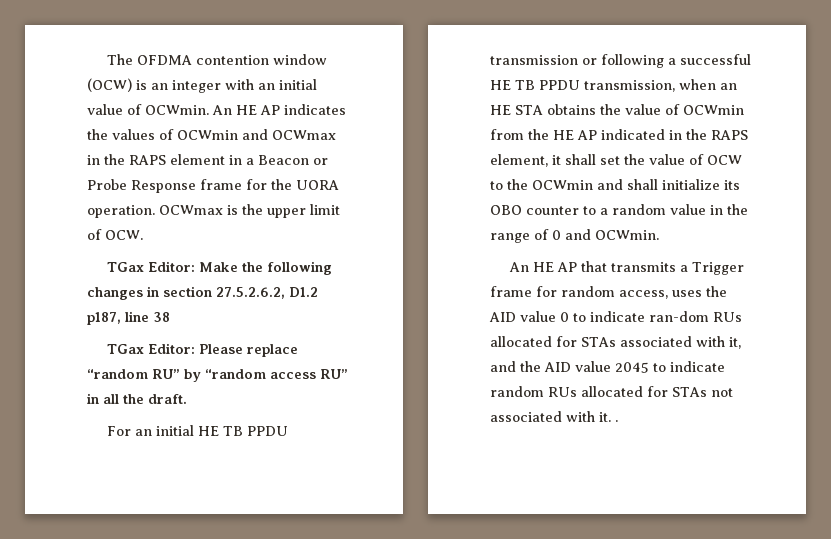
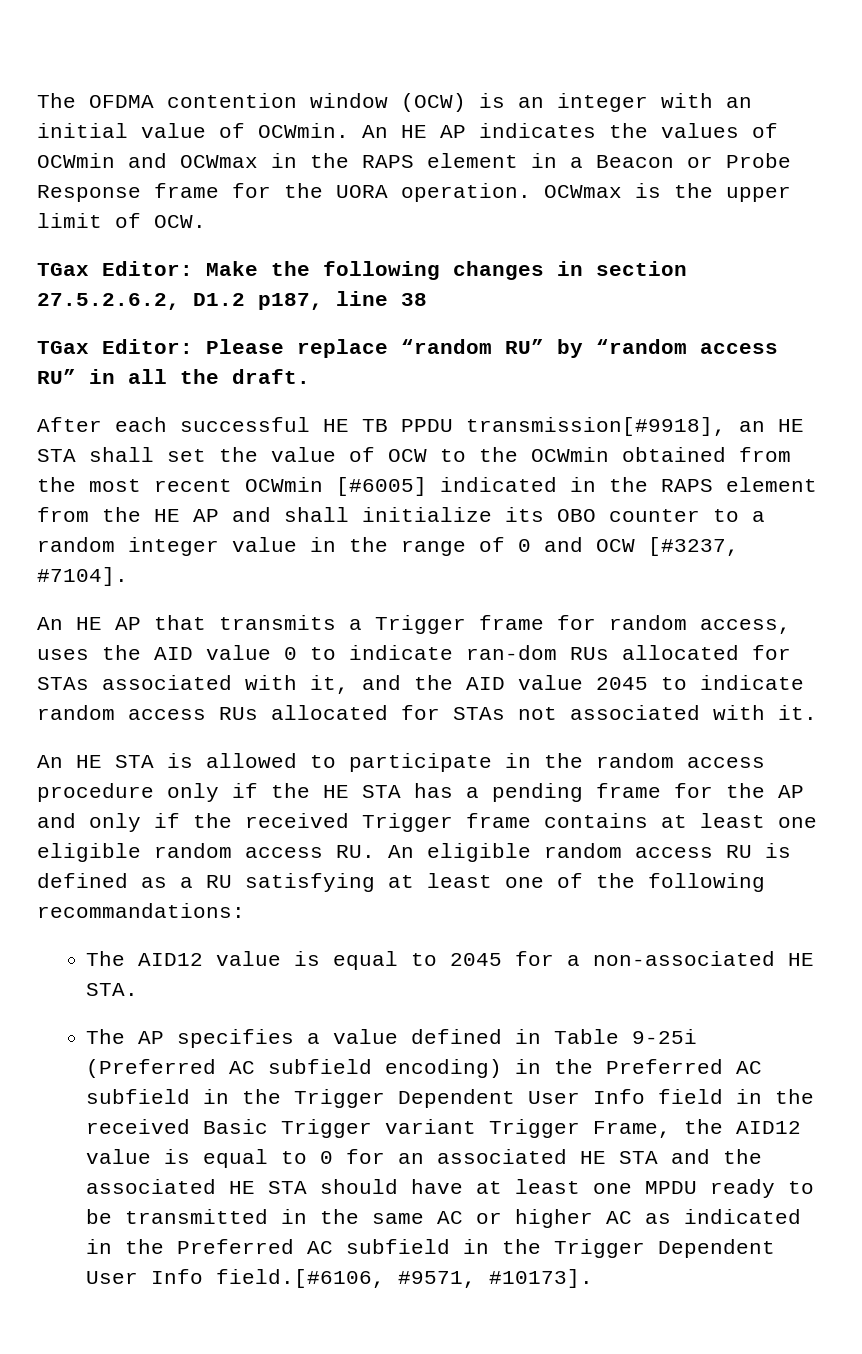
- For an initial HE TB PPDU transmission or following a successful HE TB PPDU transmission, when an HE STA obtains the value of OCWmin from the HE AP indicated in the RAPS element, it shall set the value of OCW to the OCWmin and shall initialize its OBO counter to a random value in the range of 0 and OCWmin.
+ After each successful HE TB PPDU transmission[#9918], an HE STA shall set the value of OCW to the OCWmin obtained from the most recent OCWmin [#6005] indicated in the RAPS element from the HE AP and shall initialize its OBO counter to a random integer value in the range of 0 and OCW [#3237, #7104].
- An HE AP that transmits a Trigger frame for random access, uses the AID value 0 to indicate ran-dom RUs allocated for STAs associated with it, and the AID value 2045 to indicate random RUs allocated for STAs not associated with it. .
+ An HE AP that transmits a Trigger frame for random access, uses the AID value 0 to indicate ran-dom RUs allocated for STAs associated with it, and the AID value 2045 to indicate random access RUs allocated for STAs not associated with it.
+ An HE STA is allowed to participate in the random access procedure only if the HE STA has a pending frame for the AP and only if the received Trigger frame contains at least one eligible random access RU. An eligible random access RU is defined as a RU satisfying at least one of the following recommandations:
+ The AID12 value is equal to 2045 for a non-associated HE STA.
+ The AP specifies a value defined in Table 9-25i (Preferred AC subfield encoding) in the Preferred AC subfield in the Trigger Dependent User Info field in the received Basic Trigger variant Trigger Frame, the AID12 value is equal to 0 for an associated HE STA and the associated HE STA should have at least one MPDU ready to be transmitted in the same AC or higher AC as indicated in the Preferred AC subfield in the Trigger Dependent User Info field.[#6106, #9571, #10173].

